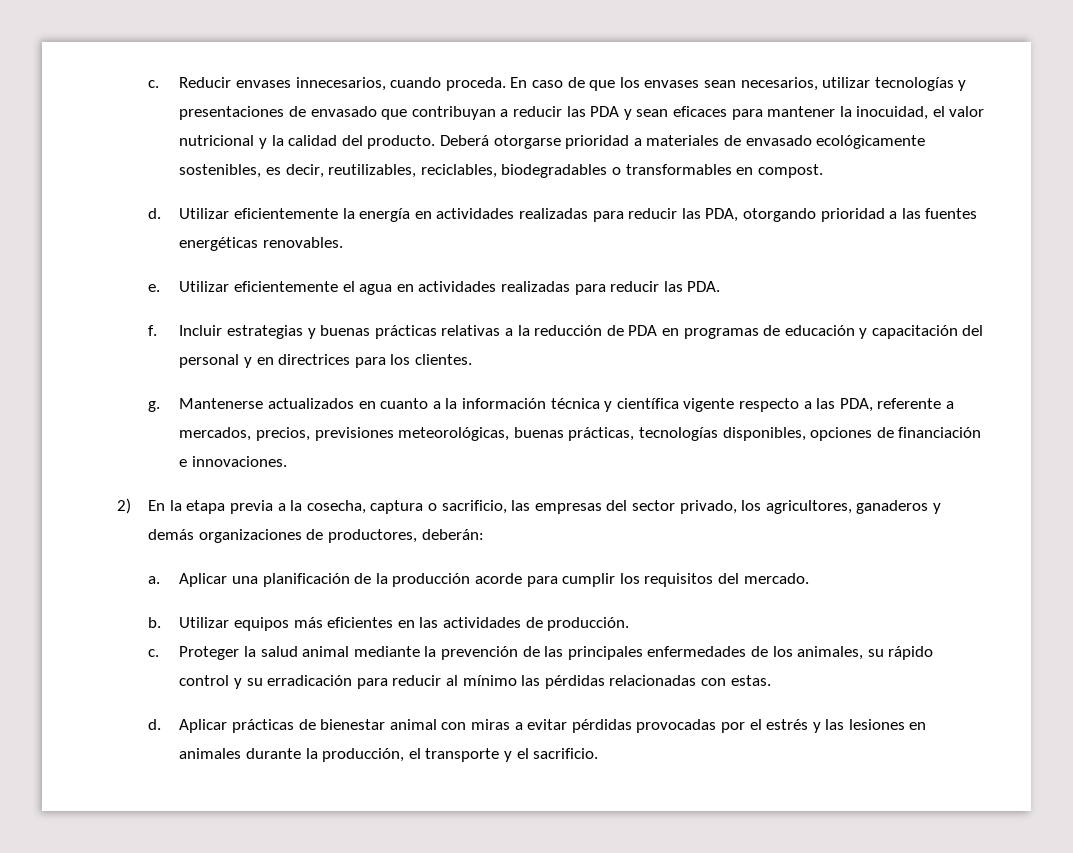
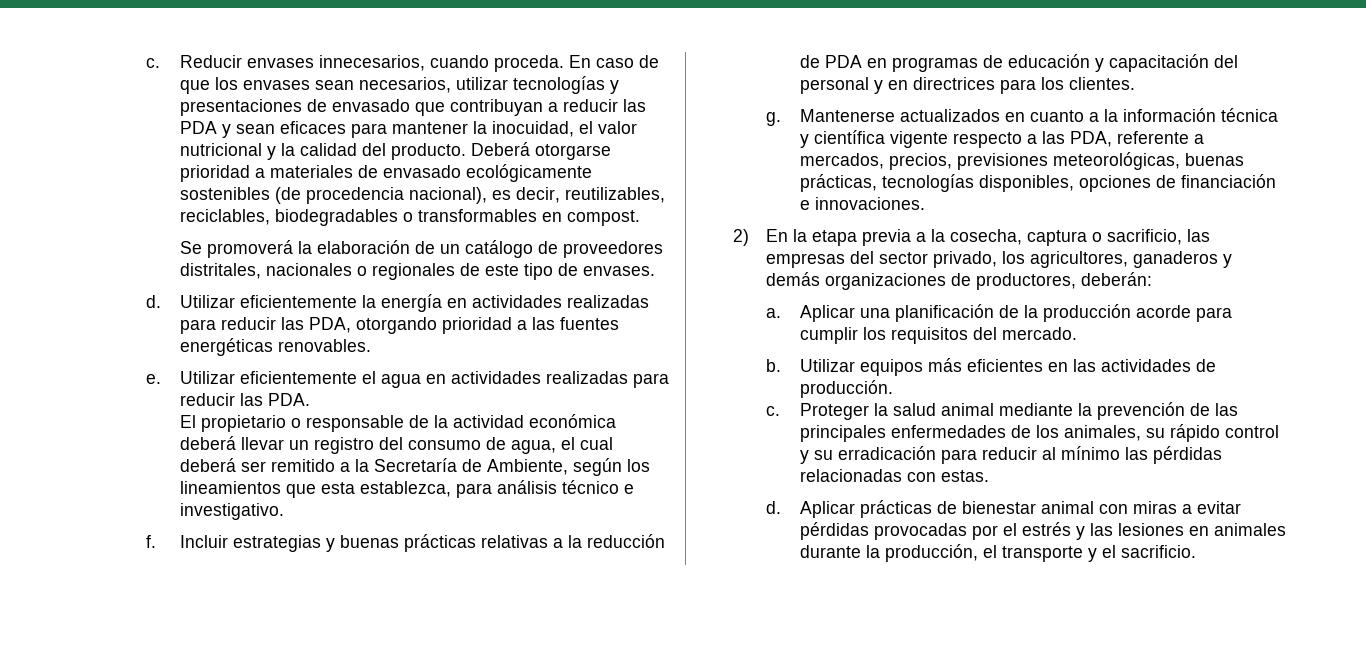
- Deberá otorgarse prioridad a materiales de envasado ecológicamente sostenibles, es decir, reutilizables, reciclables, biodegradables o transformables en compost.
+ Deberá otorgarse prioridad a materiales de envasado ecológicamente sostenibles (de procedencia nacional), es decir, reutilizables, reciclables, biodegradables o transformables en compost.
+ Se promoverá la elaboración de un catálogo de proveedores distritales, nacionales o regionales de este tipo de envases.
+ El propietario o responsable de la actividad económica deberá llevar un registro del consumo de agua, el cual deberá ser remitido a la Secretaría de Ambiente, según los lineamientos que esta establezca, para análisis técnico e investigativo.

